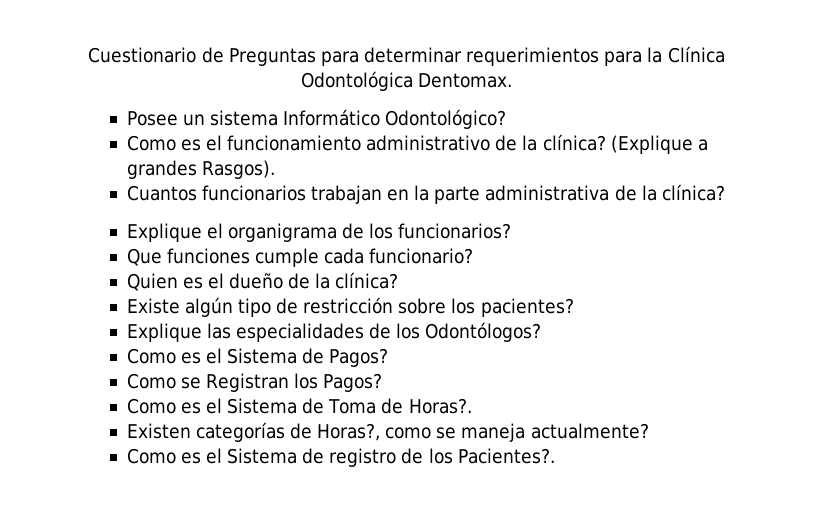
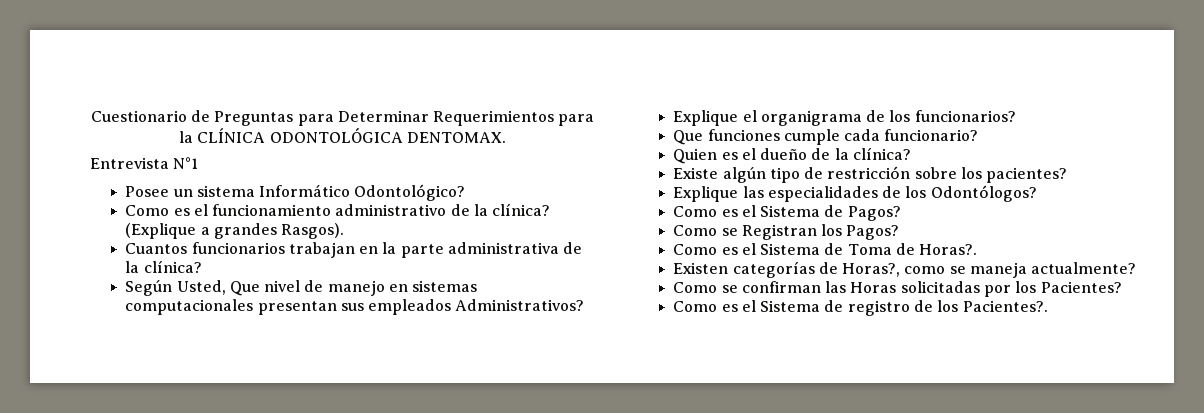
- Cuestionario de Preguntas para determinar requerimientos para la Clínica Odontológica Dentomax.
+ Cuestionario de Preguntas para Determinar Requerimientos para la CLÍNICA ODONTOLÓGICA DENTOMAX.
+ Entrevista N°1
+ Según Usted, Que nivel de manejo en sistemas computacionales presentan sus empleados Administrativos?
+ Como se confirman las Horas solicitadas por los Pacientes?

